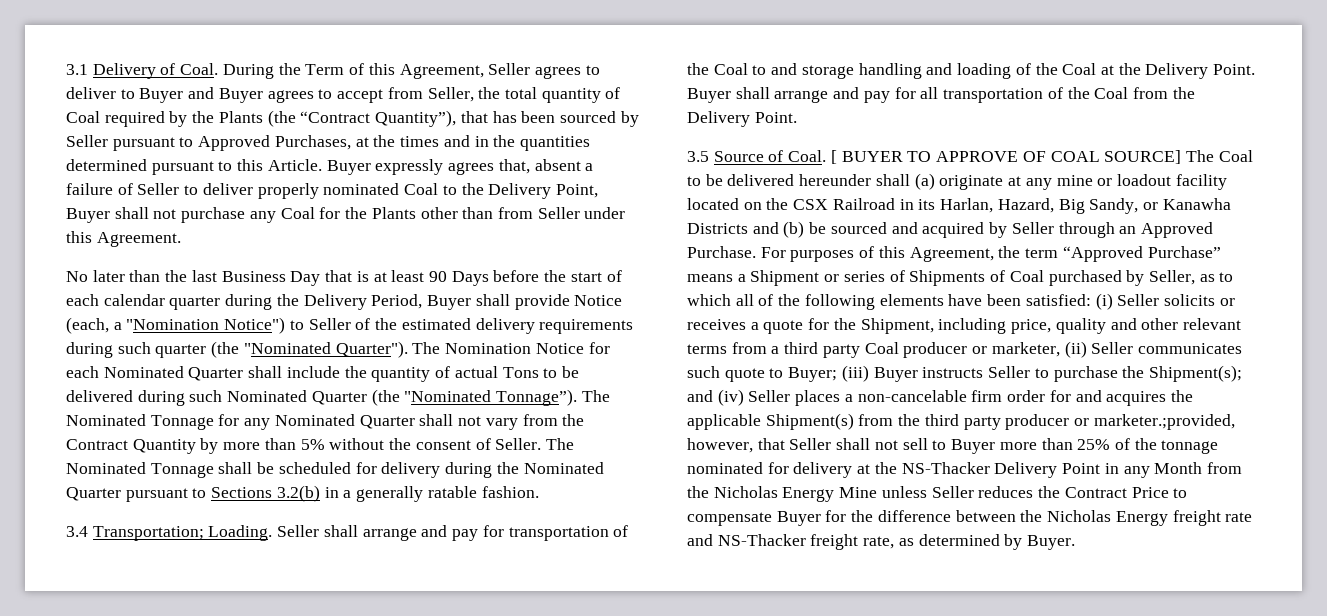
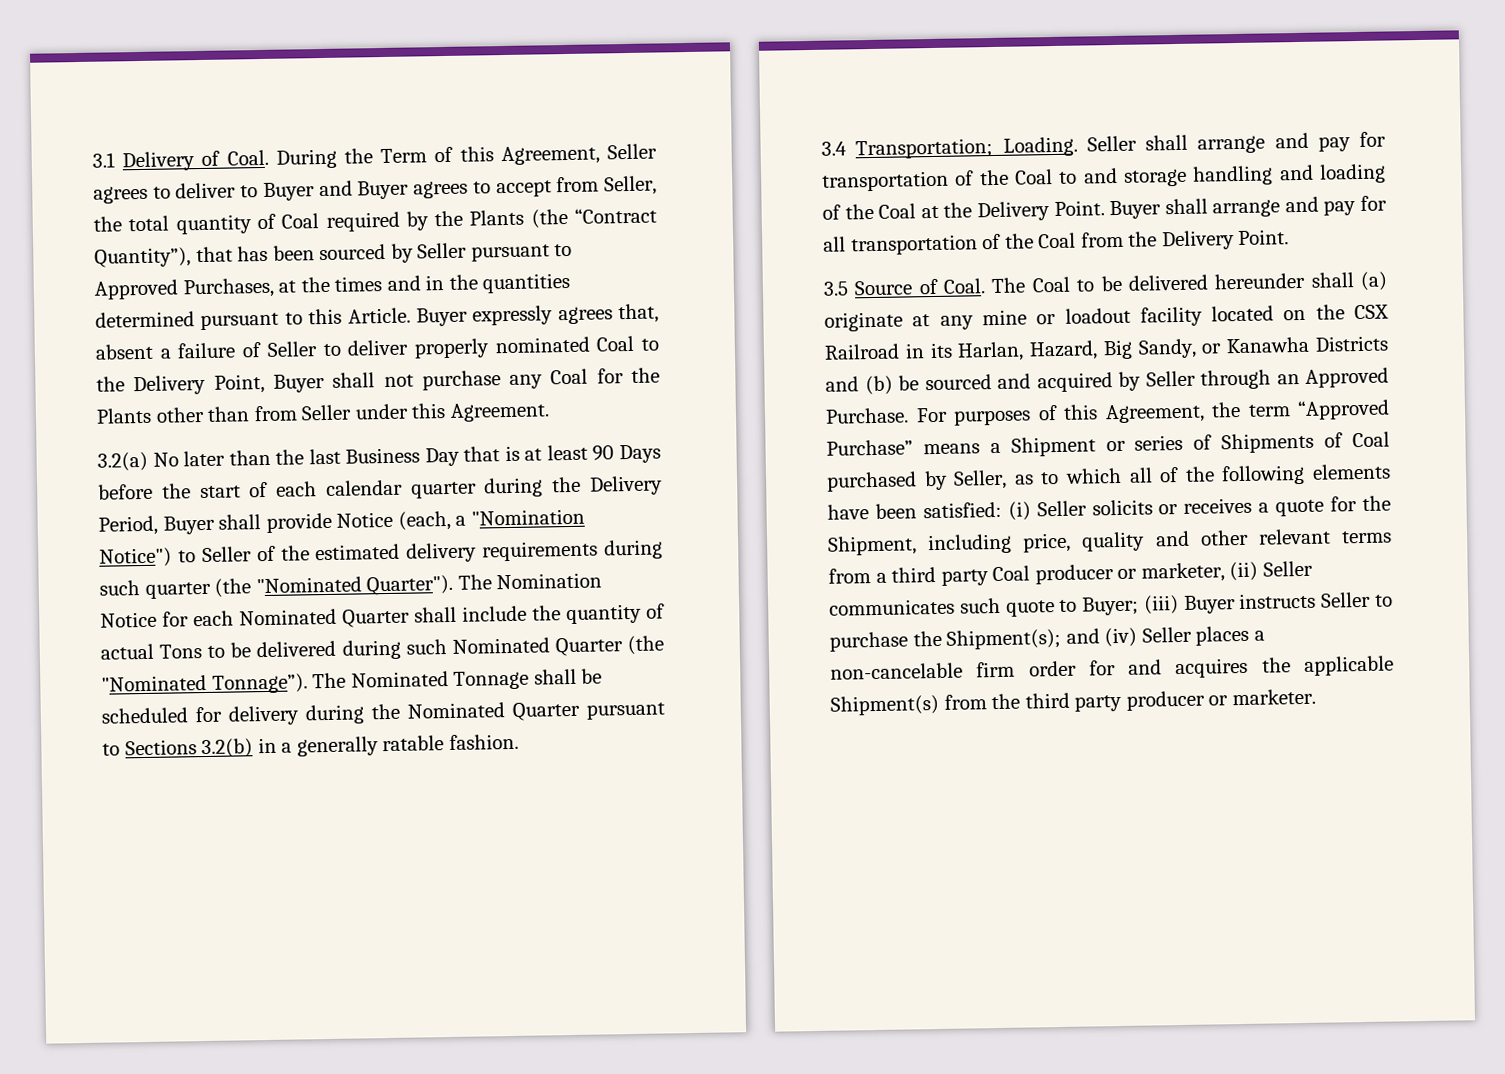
- No later than the last Business Day that is at least 90 Days before the start of each calendar quarter during the Delivery Period, Buyer shall provide Notice (each, a "Nomination Notice") to Seller of the estimated delivery requirements during such quarter (the "Nominated Quarter").
+ 3.2(a) No later than the last Business Day that is at least 90 Days before the start of each calendar quarter during the Delivery Period, Buyer shall provide Notice (each, a "Nomination Notice") to Seller of the estimated delivery requirements during such quarter (the "Nominated Quarter").
- The Nominated Tonnage for any Nominated Quarter shall not vary from the Contract Quantity by more than 5% without the consent of Seller. The Nominated Tonnage shall be scheduled for delivery during the Nominated Quarter pursuant to Sections 3.2(b) in a generally ratable fashion.
+ The Nominated Tonnage shall be scheduled for delivery during the Nominated Quarter pursuant to Sections 3.2(b) in a generally ratable fashion.
- [ BUYER TO APPROVE OF COAL SOURCE] The Coal to be delivered hereunder shall (a) originate at any mine or loadout facility located on the CSX Railroad in its Harlan, Hazard, Big Sandy, or Kanawha Districts and (b) be sourced and acquired by Seller through an Approved Purchase.
+ The Coal to be delivered hereunder shall (a) originate at any mine or loadout facility located on the CSX Railroad in its Harlan, Hazard, Big Sandy, or Kanawha Districts and (b) be sourced and acquired by Seller through an Approved Purchase.
- and (iv) Seller places a non-cancelable firm order for and acquires the applicable Shipment(s) from the third party producer or marketer.;provided, however, that Seller shall not sell to Buyer more than 25% of the tonnage nominated for delivery at the NS-Thacker Delivery Point in any Month from the Nicholas Energy Mine unless Seller reduces the Contract Price to compensate Buyer for the difference between the Nicholas Energy freight rate and NS-Thacker freight rate, as determined by Buyer.
+ and (iv) Seller places a non-cancelable firm order for and acquires the applicable Shipment(s) from the third party producer or marketer.

